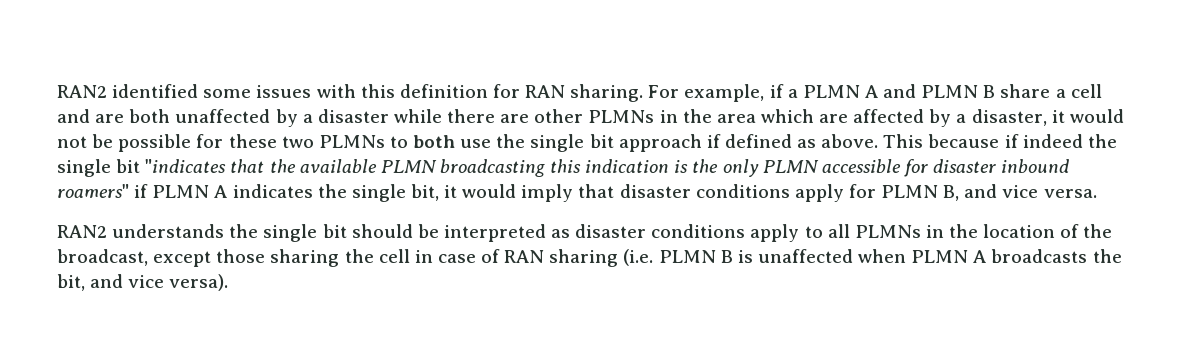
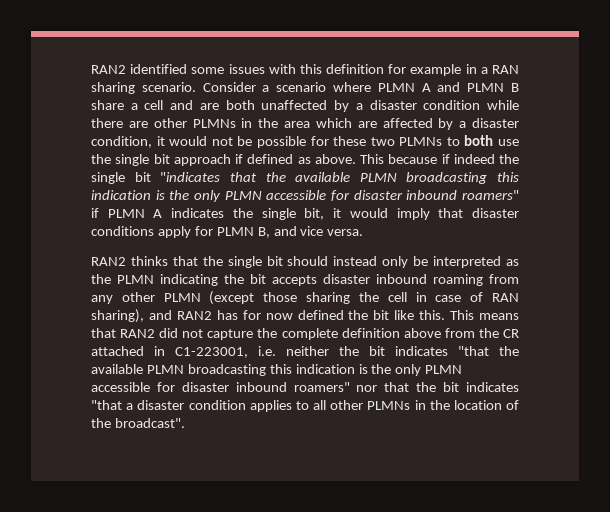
- RAN2 identified some issues with this definition for RAN sharing. For example, if a PLMN A and PLMN B share a cell and are both unaffected by a disaster while there are other PLMNs in the area which are affected by a disaster, it would not be possible for these two PLMNs to both use the single bit approach if defined as above.
+ RAN2 identified some issues with this definition for example in a RAN sharing scenario. Consider a scenario where PLMN A and PLMN B share a cell and are both unaffected by a disaster condition while there are other PLMNs in the area which are affected by a disaster condition, it would not be possible for these two PLMNs to both use the single bit approach if defined as above.
- RAN2 understands the single bit should be interpreted as disaster conditions apply to all PLMNs in the location of the broadcast, except those sharing the cell in case of RAN sharing (i.e. PLMN B is unaffected when PLMN A broadcasts the bit, and vice versa).
+ RAN2 thinks that the single bit should instead only be interpreted as the PLMN indicating the bit accepts disaster inbound roaming from any other PLMN (except those sharing the cell in case of RAN sharing), and RAN2 has for now defined the bit like this. This means that RAN2 did not capture the complete definition above from the CR attached in C1-223001, i.e. neither the bit indicates "that the available PLMN broadcasting this indication is the only PLMN accessible for disaster inbound roamers" nor that the bit indicates "that a disaster condition applies to all other PLMNs in the location of the broadcast".

